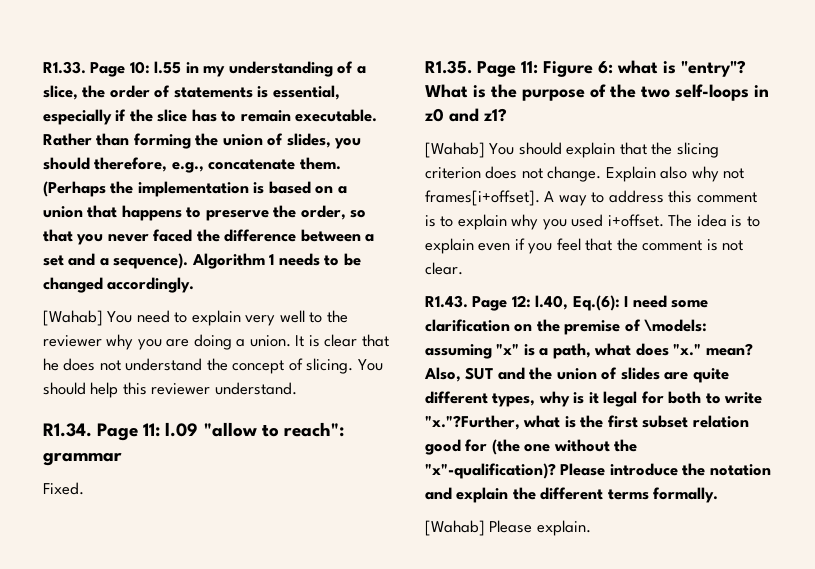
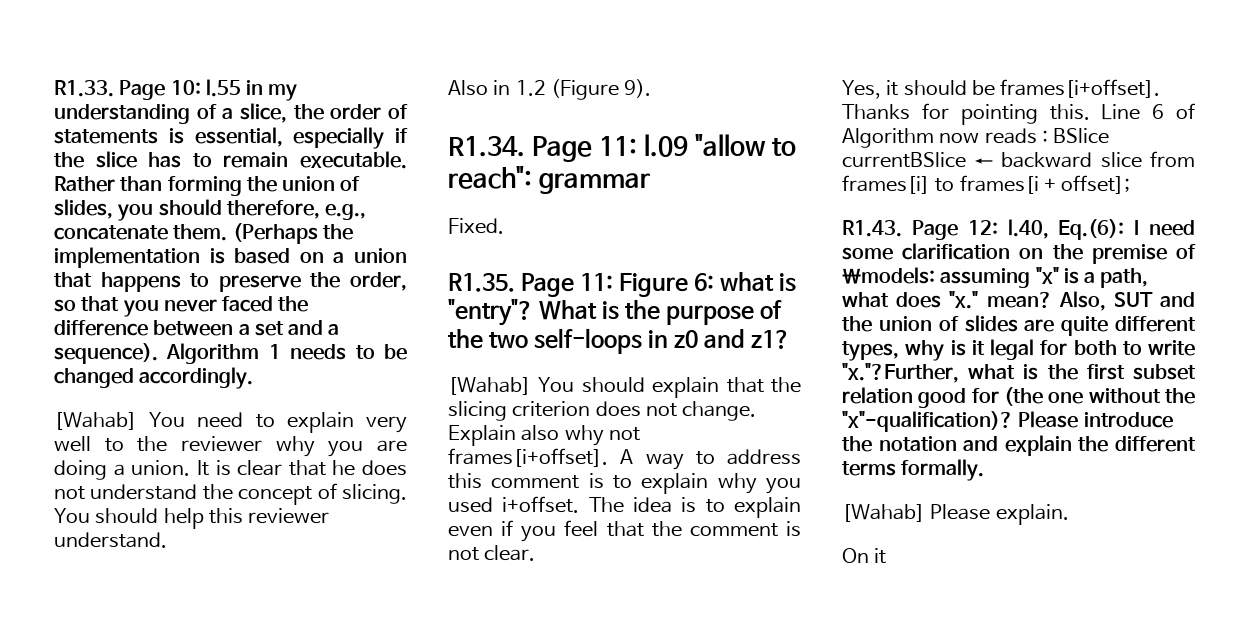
+ Also in 1.2 (Figure 9).
+ Yes, it should be frames[i+offset]. Thanks for pointing this. Line 6 of Algorithm now reads : BSlice currentBSlice ← backward slice from frames[i] to frames[i + offset];
+ On it

